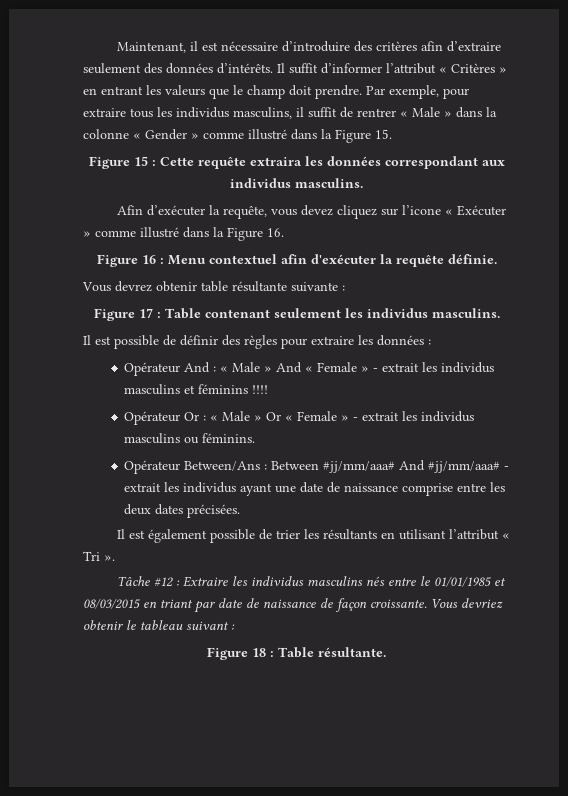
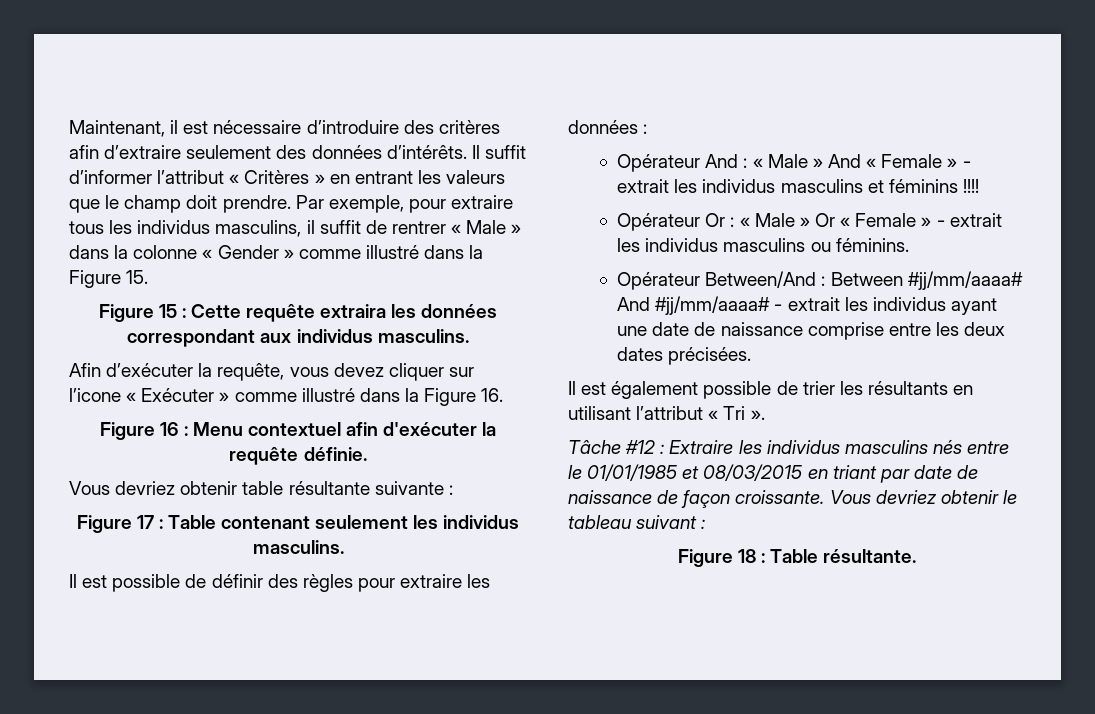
- Afin d’exécuter la requête, vous devez cliquez sur l’icone « Exécuter » comme illustré dans la Figure 16.
+ Afin d’exécuter la requête, vous devez cliquer sur l’icone « Exécuter » comme illustré dans la Figure 16.
- Vous devrez obtenir table résultante suivante :
+ Vous devriez obtenir table résultante suivante :
- Opérateur Between/Ans : Between #jj/mm/aaa# And #jj/mm/aaa# - extrait les individus ayant une date de naissance comprise entre les deux dates précisées.
+ Opérateur Between/And : Between #jj/mm/aaaa# And #jj/mm/aaaa# - extrait les individus ayant une date de naissance comprise entre les deux dates précisées.

